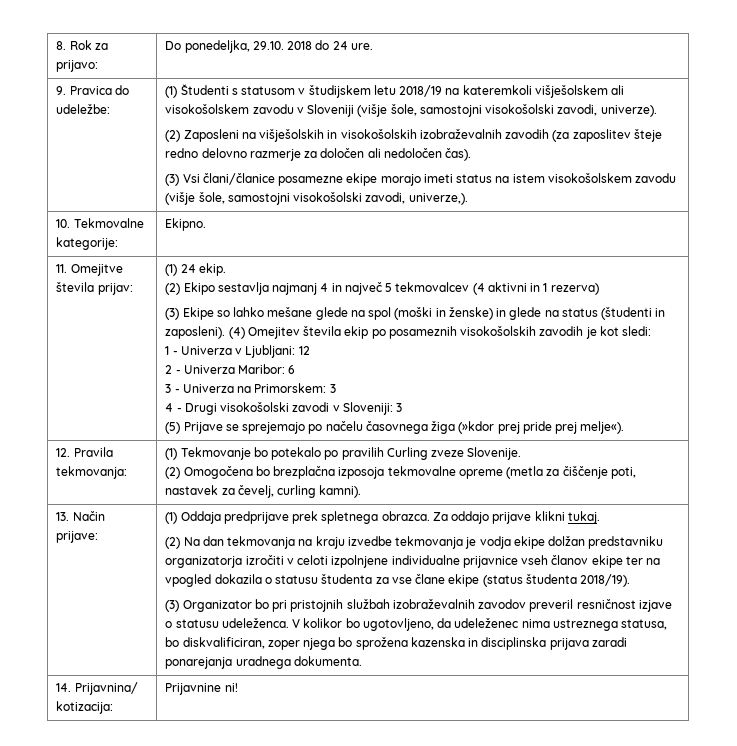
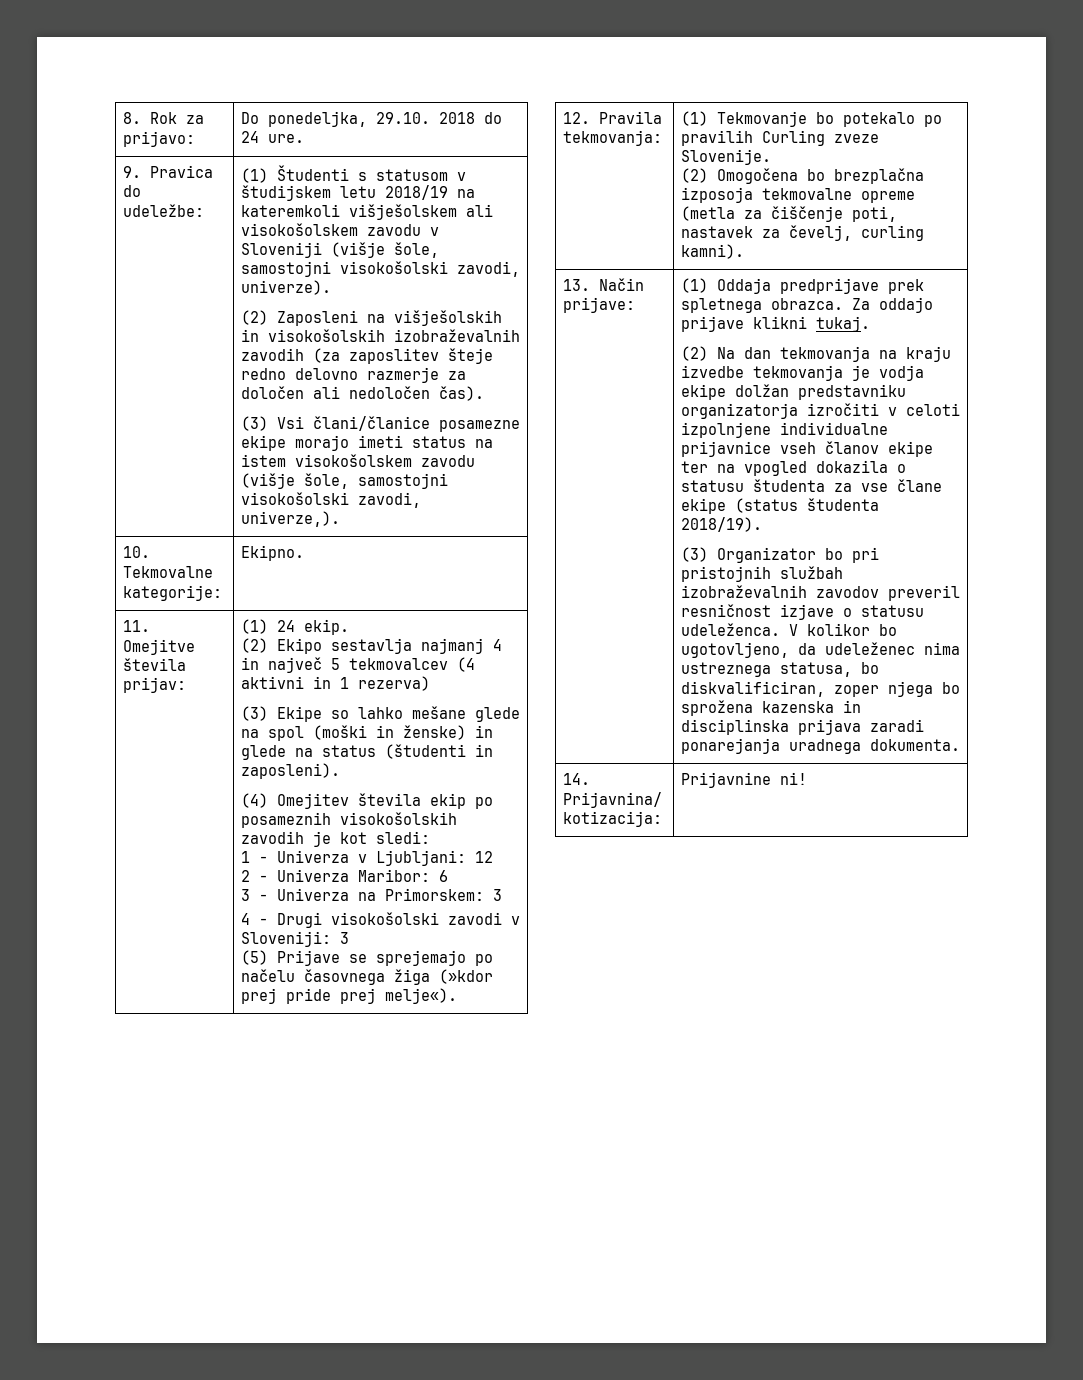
- (3) Ekipe so lahko mešane glede na spol (moški in ženske) in glede na status (študenti in zaposleni). (4) Omejitev števila ekip po posameznih visokošolskih zavodih je kot sledi:
+ (3) Ekipe so lahko mešane glede na spol (moški in ženske) in glede na status (študenti in zaposleni).
+ (4) Omejitev števila ekip po posameznih visokošolskih zavodih je kot sledi:

